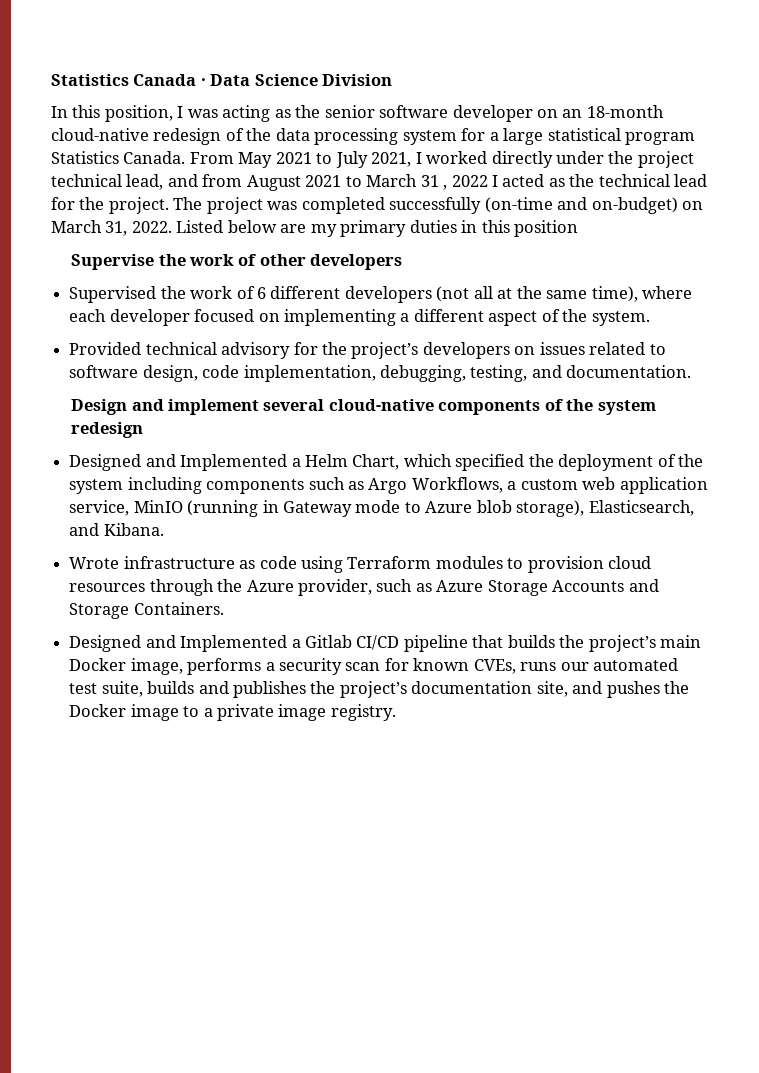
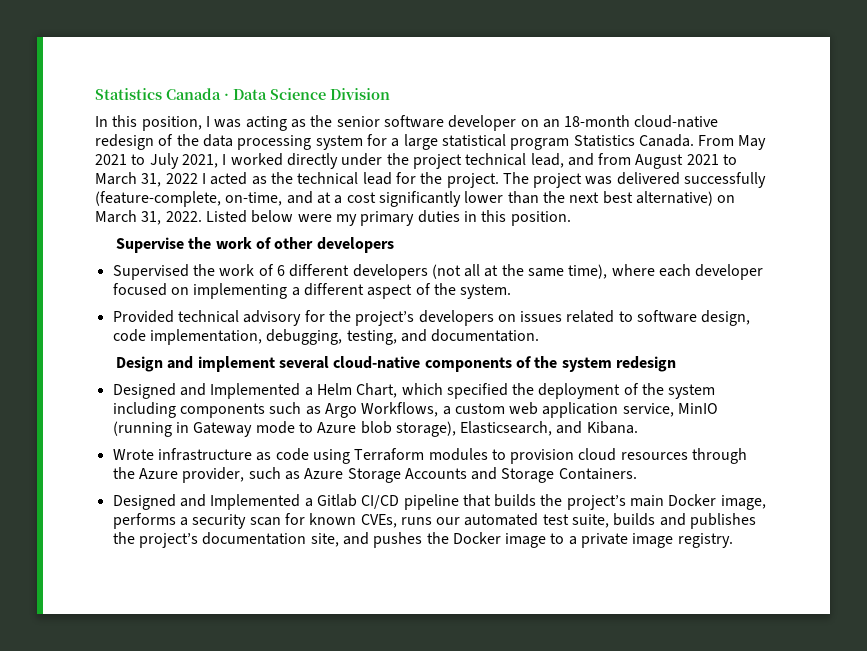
- From May 2021 to July 2021, I worked directly under the project technical lead, and from August 2021 to March 31 , 2022 I acted as the technical lead for the project.
+ From May 2021 to July 2021, I worked directly under the project technical lead, and from August 2021 to March 31, 2022 I acted as the technical lead for the project.
- The project was completed successfully (on-time and on-budget) on March 31, 2022.
+ The project was delivered successfully (feature-complete, on-time, and at a cost significantly lower than the next best alternative) on March 31, 2022.
- Listed below are my primary duties in this position
+ Listed below were my primary duties in this position.

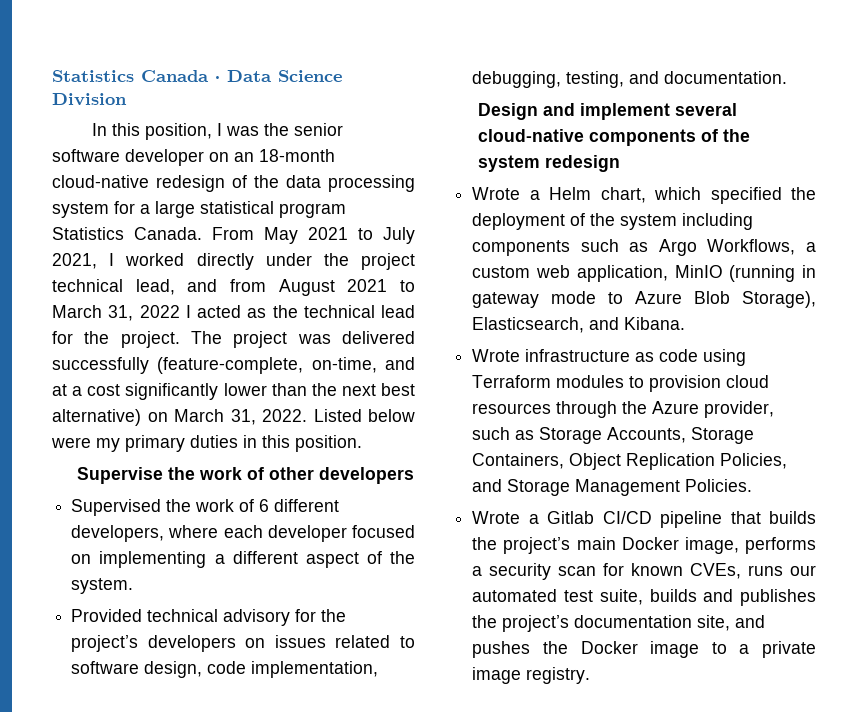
- In this position, I was acting as the senior software developer on an 18-month cloud-native redesign of the data processing system for a large statistical program Statistics Canada.
+ In this position, I was the senior software developer on an 18-month cloud-native redesign of the data processing system for a large statistical program Statistics Canada.
- Supervised the work of 6 different developers (not all at the same time), where each developer focused on implementing a different aspect of the system.
+ Supervised the work of 6 different developers, where each developer focused on implementing a different aspect of the system.
- Designed and Implemented a Helm Chart, which specified the deployment of the system including components such as Argo Workflows, a custom web application service, MinIO (running in Gateway mode to Azure blob storage), Elasticsearch, and Kibana.
+ Wrote a Helm chart, which specified the deployment of the system including components such as Argo Workflows, a custom web application, MinIO (running in gateway mode to Azure Blob Storage), Elasticsearch, and Kibana.
- Wrote infrastructure as code using Terraform modules to provision cloud resources through the Azure provider, such as Azure Storage Accounts and Storage Containers.
- Designed and Implemented a Gitlab CI/CD pipeline that builds the project’s main Docker image, performs a security scan for known CVEs, runs our automated test suite, builds and publishes the project’s documentation site, and pushes the Docker image to a private image registry.
+ Wrote infrastructure as code using Terraform modules to provision cloud resources through the Azure provider, such as Storage Accounts, Storage Containers, Object Replication Policies, and Storage Management Policies.
+ Wrote a Gitlab CI/CD pipeline that builds the project’s main Docker image, performs a security scan for known CVEs, runs our automated test suite, builds and publishes the project’s documentation site, and pushes the Docker image to a private image registry.

